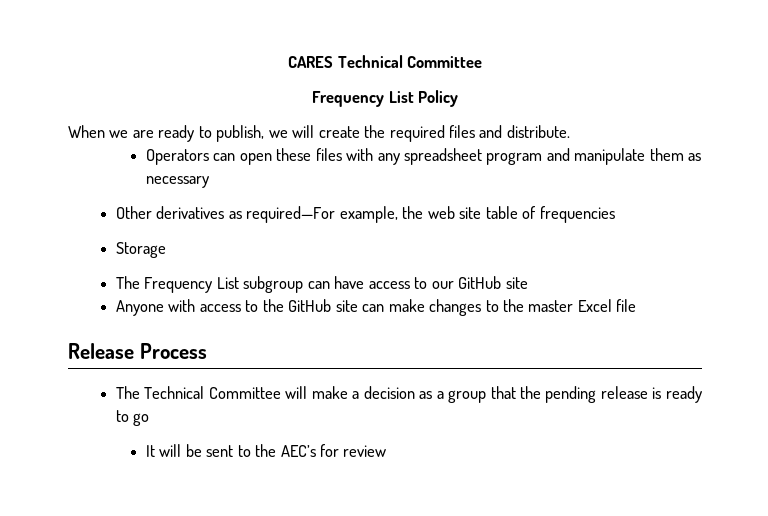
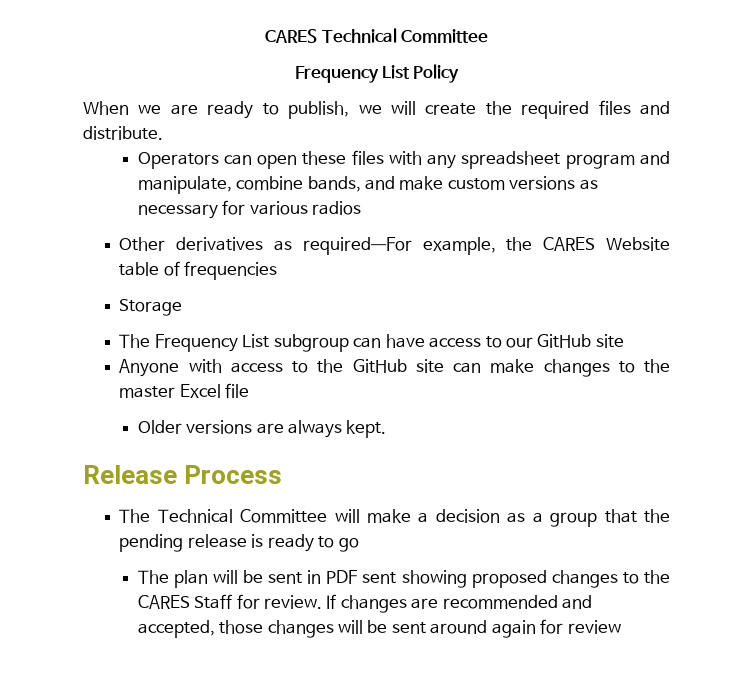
- Operators can open these files with any spreadsheet program and manipulate them as necessary
+ Operators can open these files with any spreadsheet program and manipulate, combine bands, and make custom versions as necessary for various radios
- Other derivatives as required—For example, the web site table of frequencies
+ Other derivatives as required—For example, the CARES Website table of frequencies
+ Older versions are always kept.
- It will be sent to the AEC’s for review
+ The plan will be sent in PDF sent showing proposed changes to the CARES Staff for review. If changes are recommended and accepted, those changes will be sent around again for review

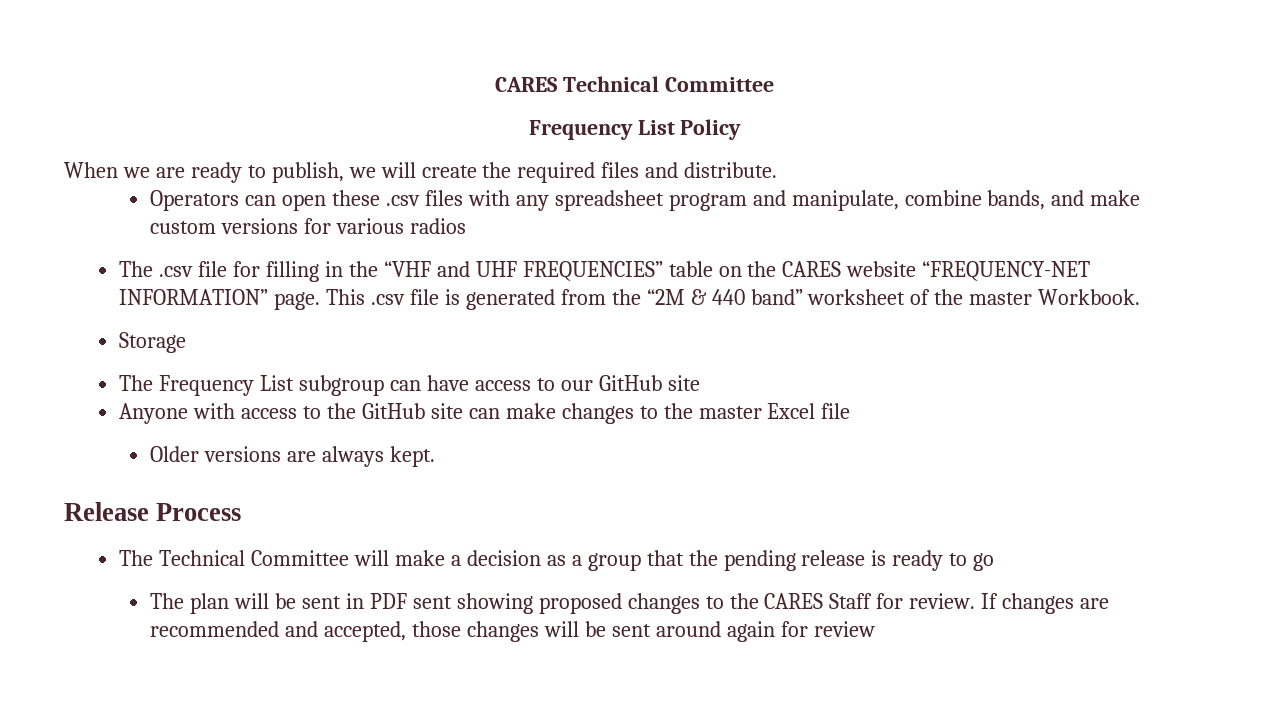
- Operators can open these files with any spreadsheet program and manipulate, combine bands, and make custom versions as necessary for various radios
+ Operators can open these .csv files with any spreadsheet program and manipulate, combine bands, and make custom versions for various radios
- Other derivatives as required—For example, the CARES Website table of frequencies
+ The .csv file for filling in the “VHF and UHF FREQUENCIES” table on the CARES website “FREQUENCY-NET INFORMATION” page. This .csv file is generated from the “2M & 440 band” worksheet of the master Workbook.

